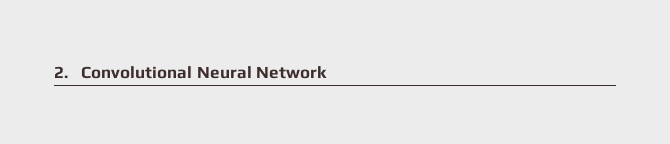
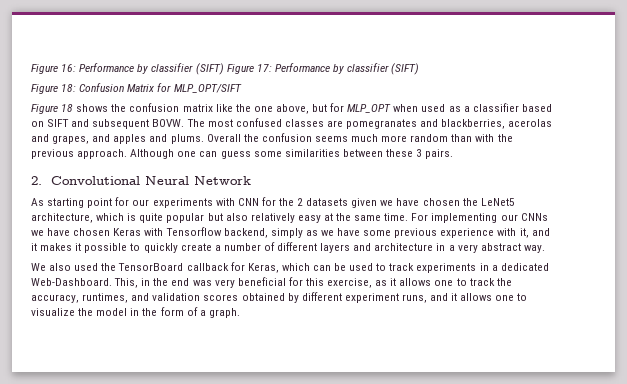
+ Figure 16: Performance by classifier (SIFT) Figure 17: Performance by classifier (SIFT)
+ Figure 18: Confusion Matrix for MLP_OPT/SIFT
+ Figure 18 shows the confusion matrix like the one above, but for MLP_OPT when used as a classifier based on SIFT and subsequent BOVW. The most confused classes are pomegranates and blackberries, acerolas and grapes, and apples and plums. Overall the confusion seems much more random than with the previous approach. Although one can guess some similarities between these 3 pairs.
  2. Convolutional Neural Network
+ As starting point for our experiments with CNN for the 2 datasets given we have chosen the LeNet5 architecture, which is quite popular but also relatively easy at the same time. For implementing our CNNs we have chosen Keras with Tensorflow backend, simply as we have some previous experience with it, and it makes it possible to quickly create a number of different layers and architecture in a very abstract way.
+ We also used the TensorBoard callback for Keras, which can be used to track experiments in a dedicated Web-Dashboard. This, in the end was very beneficial for this exercise, as it allows one to track the accuracy, runtimes, and validation scores obtained by different experiment runs, and it allows one to visualize the model in the form of a graph.

